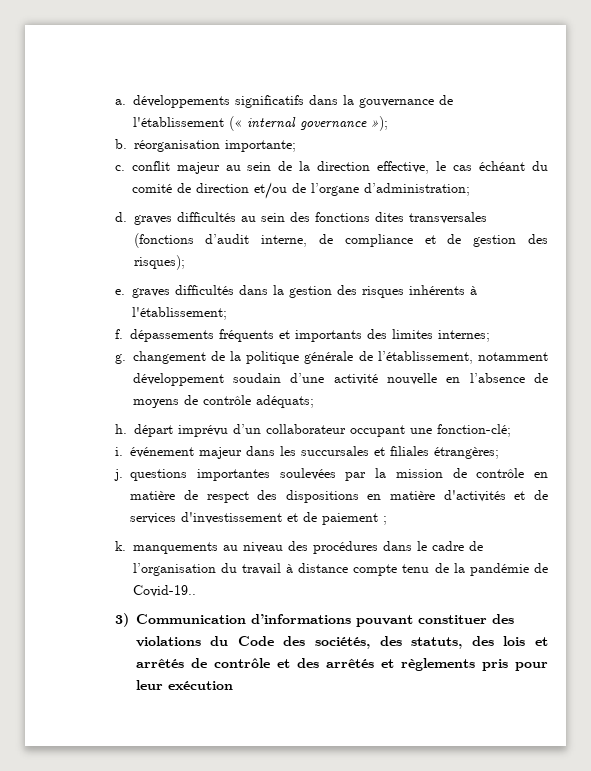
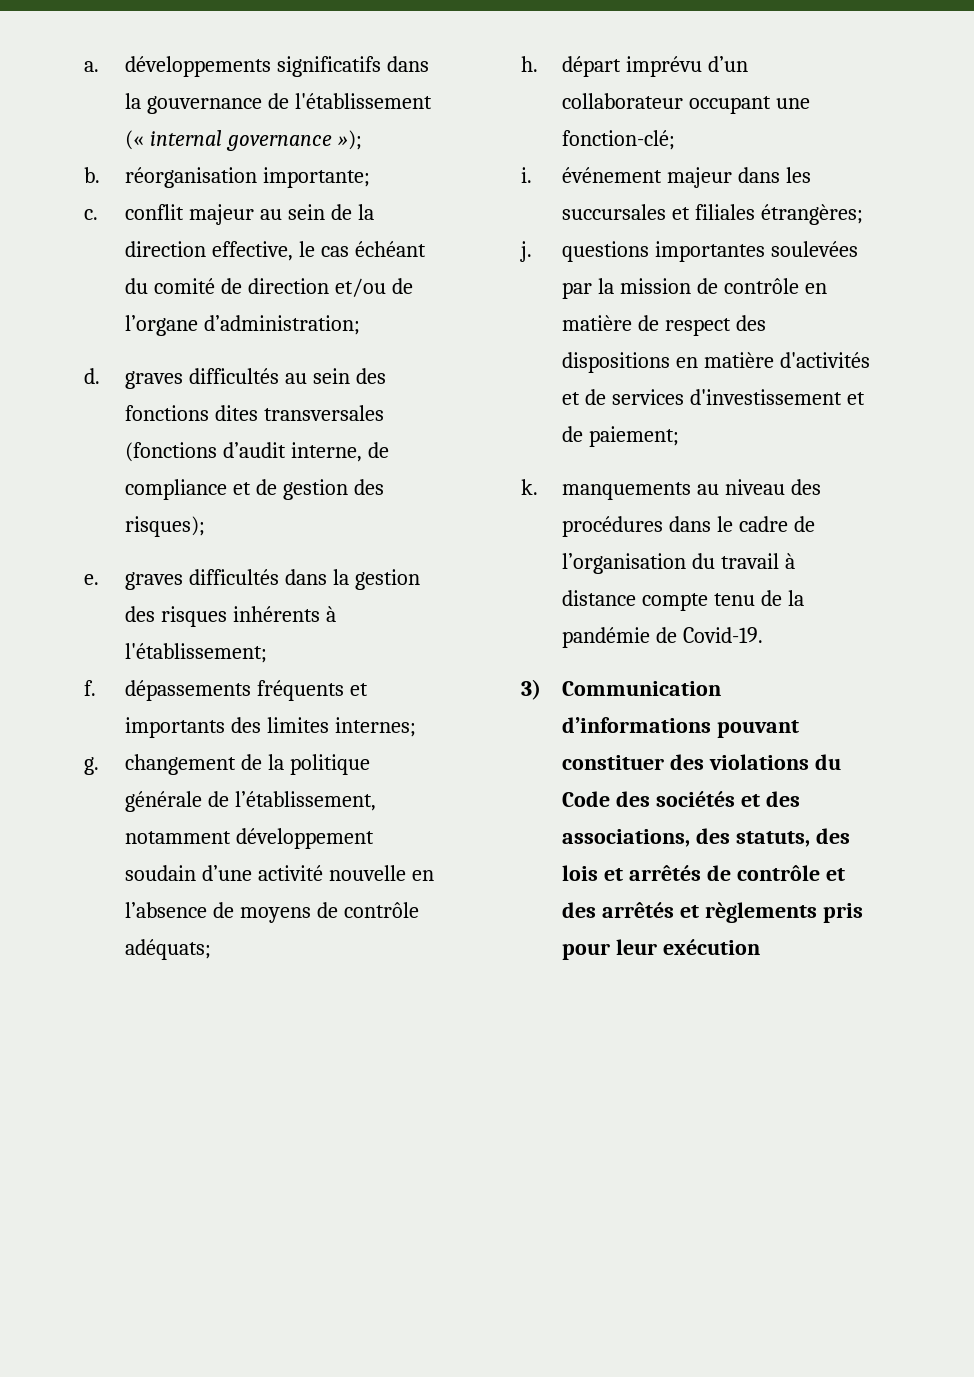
- j. questions importantes soulevées par la mission de contrôle en matière de respect des dispositions en matière d'activités et de services d'investissement et de paiement ;
+ j. questions importantes soulevées par la mission de contrôle en matière de respect des dispositions en matière d'activités et de services d'investissement et de paiement;
- k. manquements au niveau des procédures dans le cadre de l’organisation du travail à distance compte tenu de la pandémie de Covid-19..
+ k. manquements au niveau des procédures dans le cadre de l’organisation du travail à distance compte tenu de la pandémie de Covid-19.
- 3) Communication d’informations pouvant constituer des violations du Code des sociétés, des statuts, des lois et arrêtés de contrôle et des arrêtés et règlements pris pour leur exécution
+ 3) Communication d’informations pouvant constituer des violations du Code des sociétés et des associations, des statuts, des lois et arrêtés de contrôle et des arrêtés et règlements pris pour leur exécution

